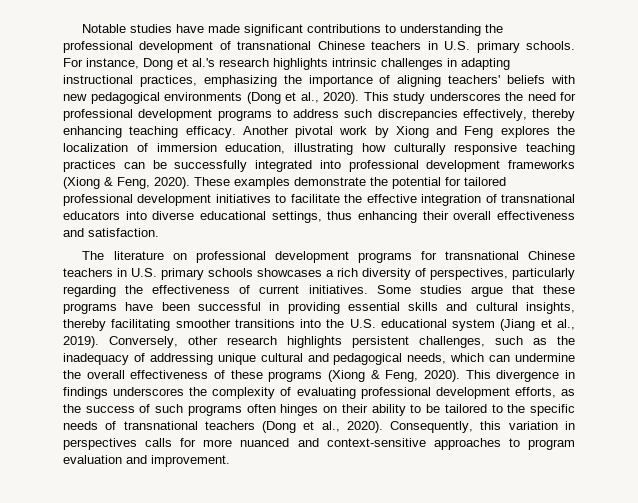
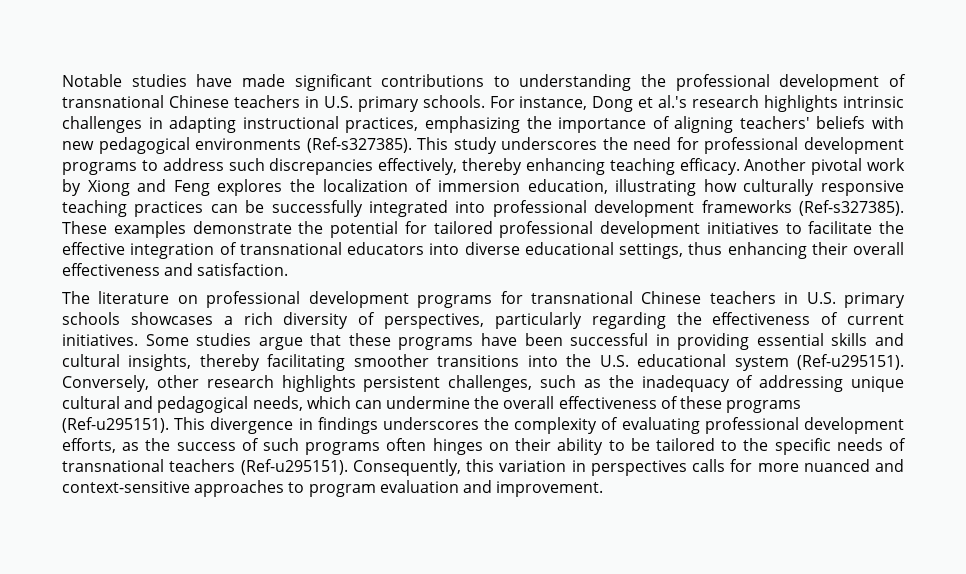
- For instance, Dong et al.'s research highlights intrinsic challenges in adapting instructional practices, emphasizing the importance of aligning teachers' beliefs with new pedagogical environments (Dong et al., 2020).
+ For instance, Dong et al.'s research highlights intrinsic challenges in adapting instructional practices, emphasizing the importance of aligning teachers' beliefs with new pedagogical environments (Ref-s327385).
- Another pivotal work by Xiong and Feng explores the localization of immersion education, illustrating how culturally responsive teaching practices can be successfully integrated into professional development frameworks (Xiong & Feng, 2020).
+ Another pivotal work by Xiong and Feng explores the localization of immersion education, illustrating how culturally responsive teaching practices can be successfully integrated into professional development frameworks (Ref-s327385).
- Some studies argue that these programs have been successful in providing essential skills and cultural insights, thereby facilitating smoother transitions into the U.S. educational system (Jiang et al., 2019).
+ Some studies argue that these programs have been successful in providing essential skills and cultural insights, thereby facilitating smoother transitions into the U.S. educational system (Ref-u295151).
- Conversely, other research highlights persistent challenges, such as the inadequacy of addressing unique cultural and pedagogical needs, which can undermine the overall effectiveness of these programs (Xiong & Feng, 2020).
+ Conversely, other research highlights persistent challenges, such as the inadequacy of addressing unique cultural and pedagogical needs, which can undermine the overall effectiveness of these programs (Ref-u295151).
- This divergence in findings underscores the complexity of evaluating professional development efforts, as the success of such programs often hinges on their ability to be tailored to the specific needs of transnational teachers (Dong et al., 2020).
+ This divergence in findings underscores the complexity of evaluating professional development efforts, as the success of such programs often hinges on their ability to be tailored to the specific needs of transnational teachers (Ref-u295151).

